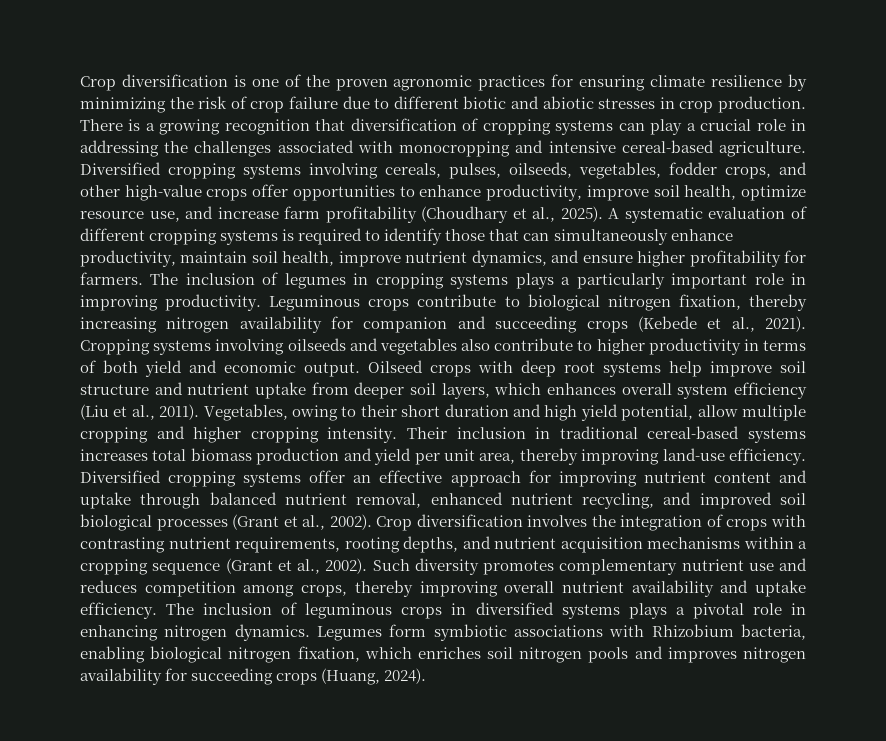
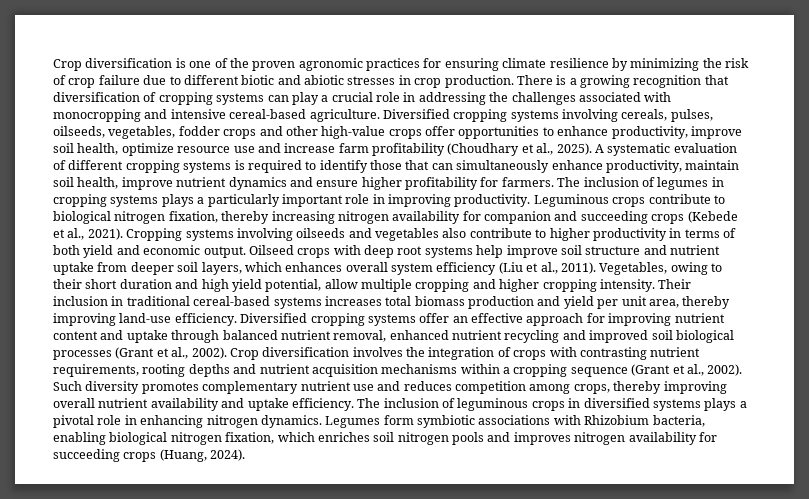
- Diversified cropping systems involving cereals, pulses, oilseeds, vegetables, fodder crops, and other high-value crops offer opportunities to enhance productivity, improve soil health, optimize resource use, and increase farm profitability (Choudhary et al., 2025).
+ Diversified cropping systems involving cereals, pulses, oilseeds, vegetables, fodder crops and other high-value crops offer opportunities to enhance productivity, improve soil health, optimize resource use and increase farm profitability (Choudhary et al., 2025).
- A systematic evaluation of different cropping systems is required to identify those that can simultaneously enhance productivity, maintain soil health, improve nutrient dynamics, and ensure higher profitability for farmers.
+ A systematic evaluation of different cropping systems is required to identify those that can simultaneously enhance productivity, maintain soil health, improve nutrient dynamics and ensure higher profitability for farmers.
- Diversified cropping systems offer an effective approach for improving nutrient content and uptake through balanced nutrient removal, enhanced nutrient recycling, and improved soil biological processes (Grant et al., 2002).
+ Diversified cropping systems offer an effective approach for improving nutrient content and uptake through balanced nutrient removal, enhanced nutrient recycling and improved soil biological processes (Grant et al., 2002).
- Crop diversification involves the integration of crops with contrasting nutrient requirements, rooting depths, and nutrient acquisition mechanisms within a cropping sequence (Grant et al., 2002).
+ Crop diversification involves the integration of crops with contrasting nutrient requirements, rooting depths and nutrient acquisition mechanisms within a cropping sequence (Grant et al., 2002).

